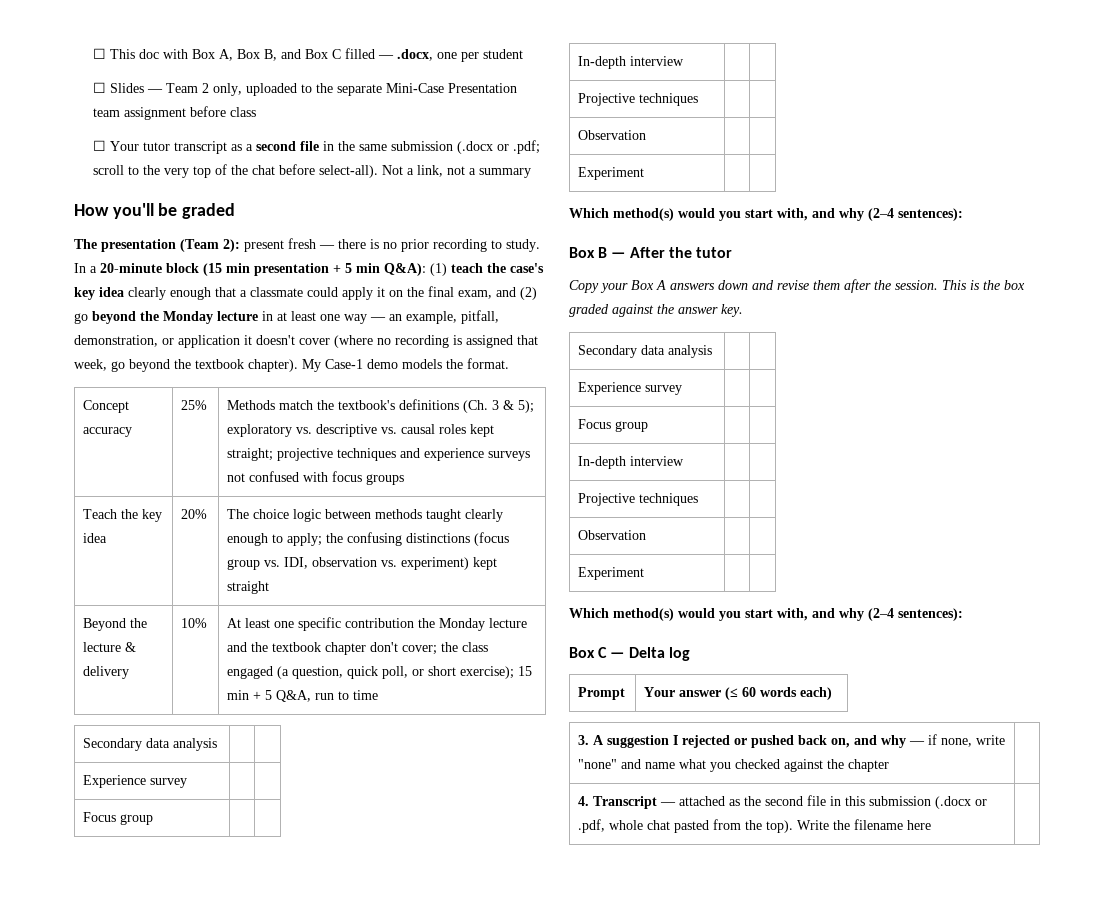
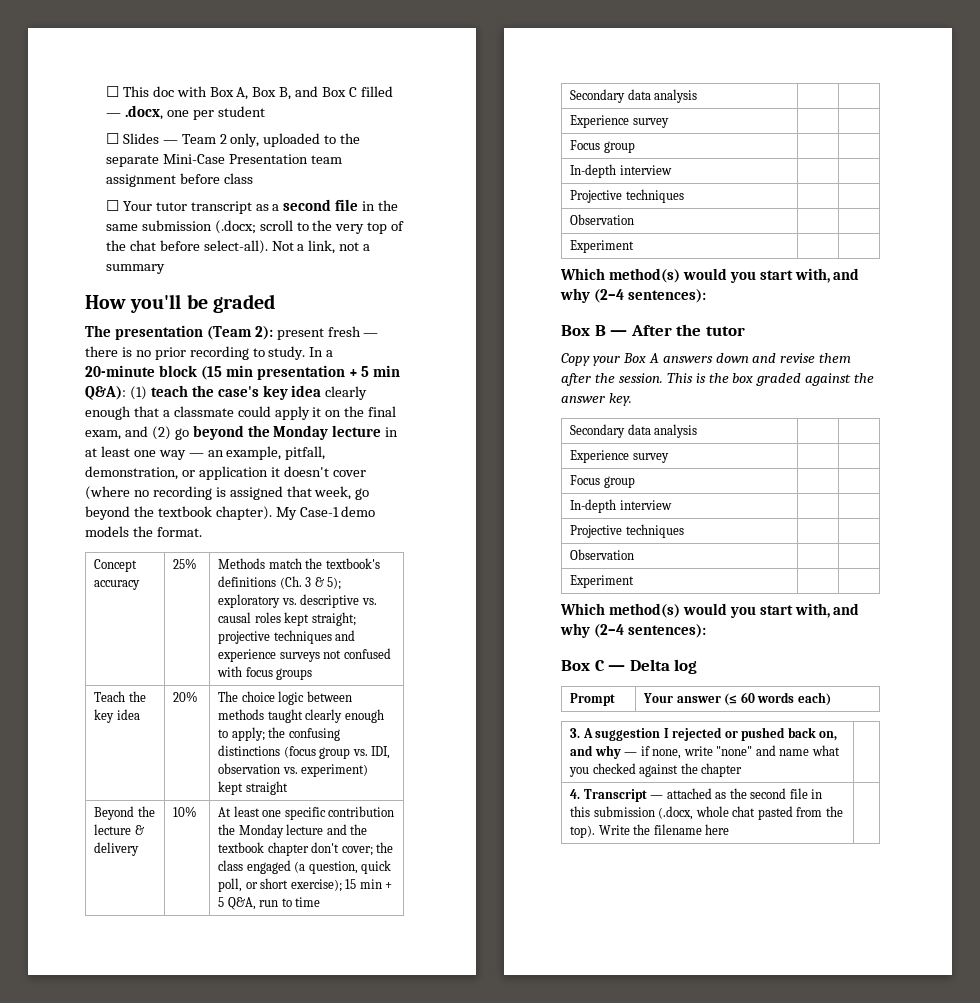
- ☐ Your tutor transcript as a second file in the same submission (.docx or .pdf; scroll to the very top of the chat before select-all).
+ ☐ Your tutor transcript as a second file in the same submission (.docx; scroll to the very top of the chat before select-all).
- 4. Transcript — attached as the second file in this submission (.docx or .pdf, whole chat pasted from the top). Write the filename here |
+ 4. Transcript — attached as the second file in this submission (.docx, whole chat pasted from the top). Write the filename here |

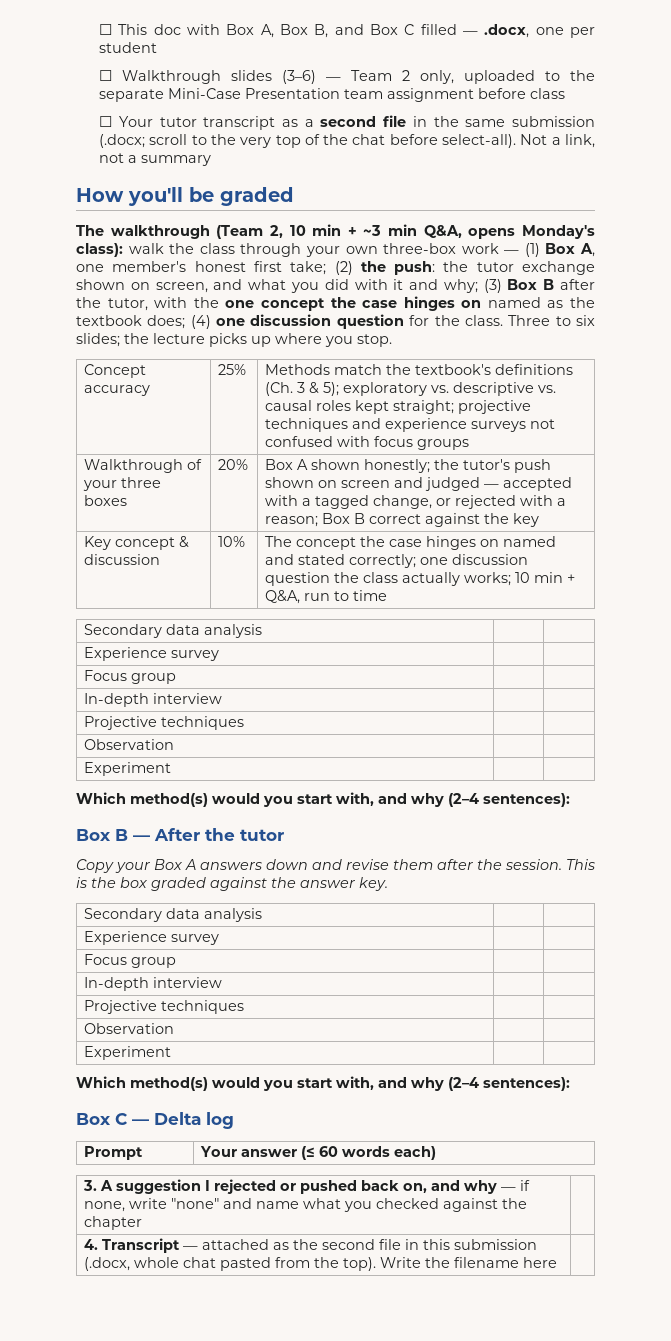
- ☐ Slides — Team 2 only, uploaded to the separate Mini-Case Presentation team assignment before class
+ ☐ Walkthrough slides (3–6) — Team 2 only, uploaded to the separate Mini-Case Presentation team assignment before class
- The presentation (Team 2): present fresh — there is no prior recording to study. In a 20-minute block (15 min presentation + 5 min Q&A): (1) teach the case's key idea clearly enough that a classmate could apply it on the final exam, and (2) go beyond the Monday lecture in at least one way — an example, pitfall, demonstration, or application it doesn't cover (where no recording is assigned that week, go beyond the textbook chapter). My Case-1 demo models the format.
+ The walkthrough (Team 2, 10 min + ~3 min Q&A, opens Monday's class): walk the class through your own three-box work — (1) Box A, one member's honest first take; (2) the push: the tutor exchange shown on screen, and what you did with it and why; (3) Box B after the tutor, with the one concept the case hinges on named as the textbook does; (4) one discussion question for the class. Three to six slides; the lecture picks up where you stop.
- Teach the key idea | 20% | The choice logic between methods taught clearly enough to apply; the confusing distinctions (focus group vs. IDI, observation vs. experiment) kept straight
- Beyond the lecture & delivery | 10% | At least one specific contribution the Monday lecture and the textbook chapter don't cover; the class engaged (a question, quick poll, or short exercise); 15 min + 5 Q&A, run to time
+ Walkthrough of your three boxes | 20% | Box A shown honestly; the tutor's push shown on screen and judged — accepted with a tagged change, or rejected with a reason; Box B correct against the key
+ Key concept & discussion | 10% | The concept the case hinges on named and stated correctly; one discussion question the class actually works; 10 min + Q&A, run to time

